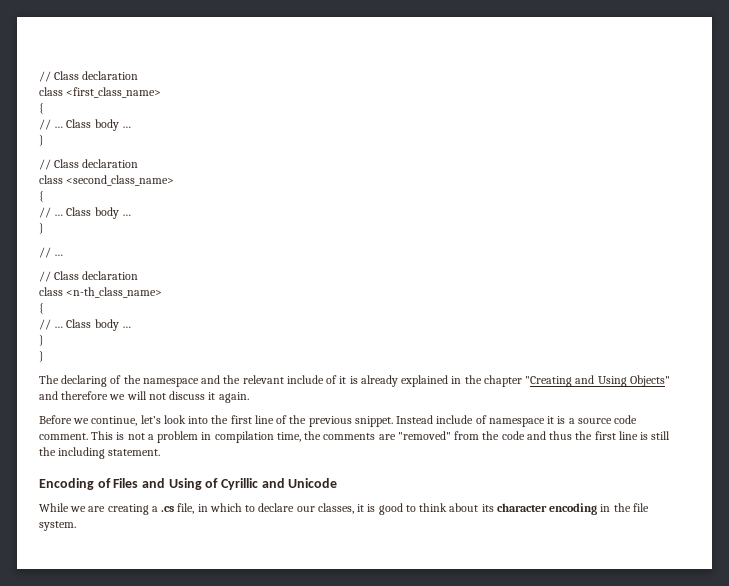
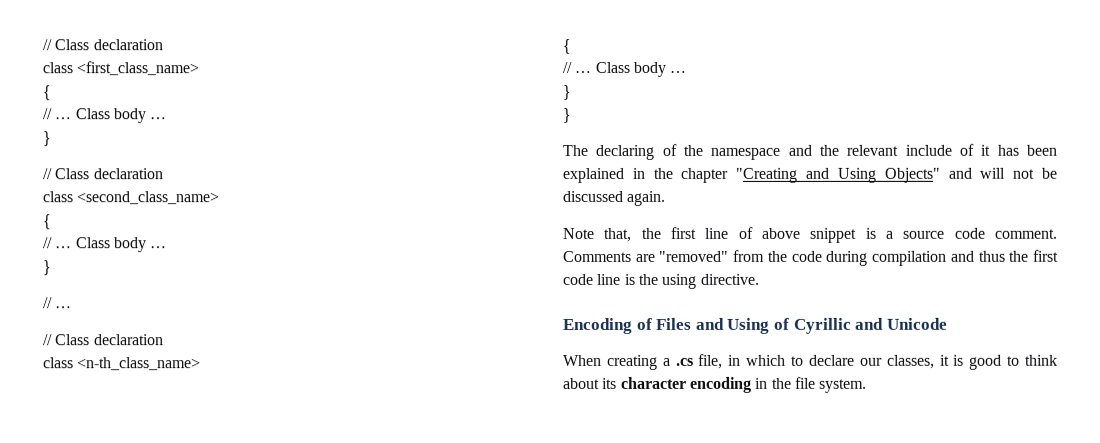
- The declaring of the namespace and the relevant include of it is already explained in the chapter "Creating and Using Objects" and therefore we will not discuss it again.
- Before we continue, let’s look into the first line of the previous snippet. Instead include of namespace it is a source code comment.
+ The declaring of the namespace and the relevant include of it has been explained in the chapter "Creating and Using Objects" and will not be discussed again.
+ Note that, the first line of above snippet is a source code comment.
- This is not a problem in compilation time, the comments are "removed" from the code and thus the first line is still the including statement.
+ Comments are "removed" from the code during compilation and thus the first code line is the using directive.
- While we are creating a .cs file, in which to declare our classes, it is good to think about its character encoding in the file system.
+ When creating a .cs file, in which to declare our classes, it is good to think about its character encoding in the file system.

